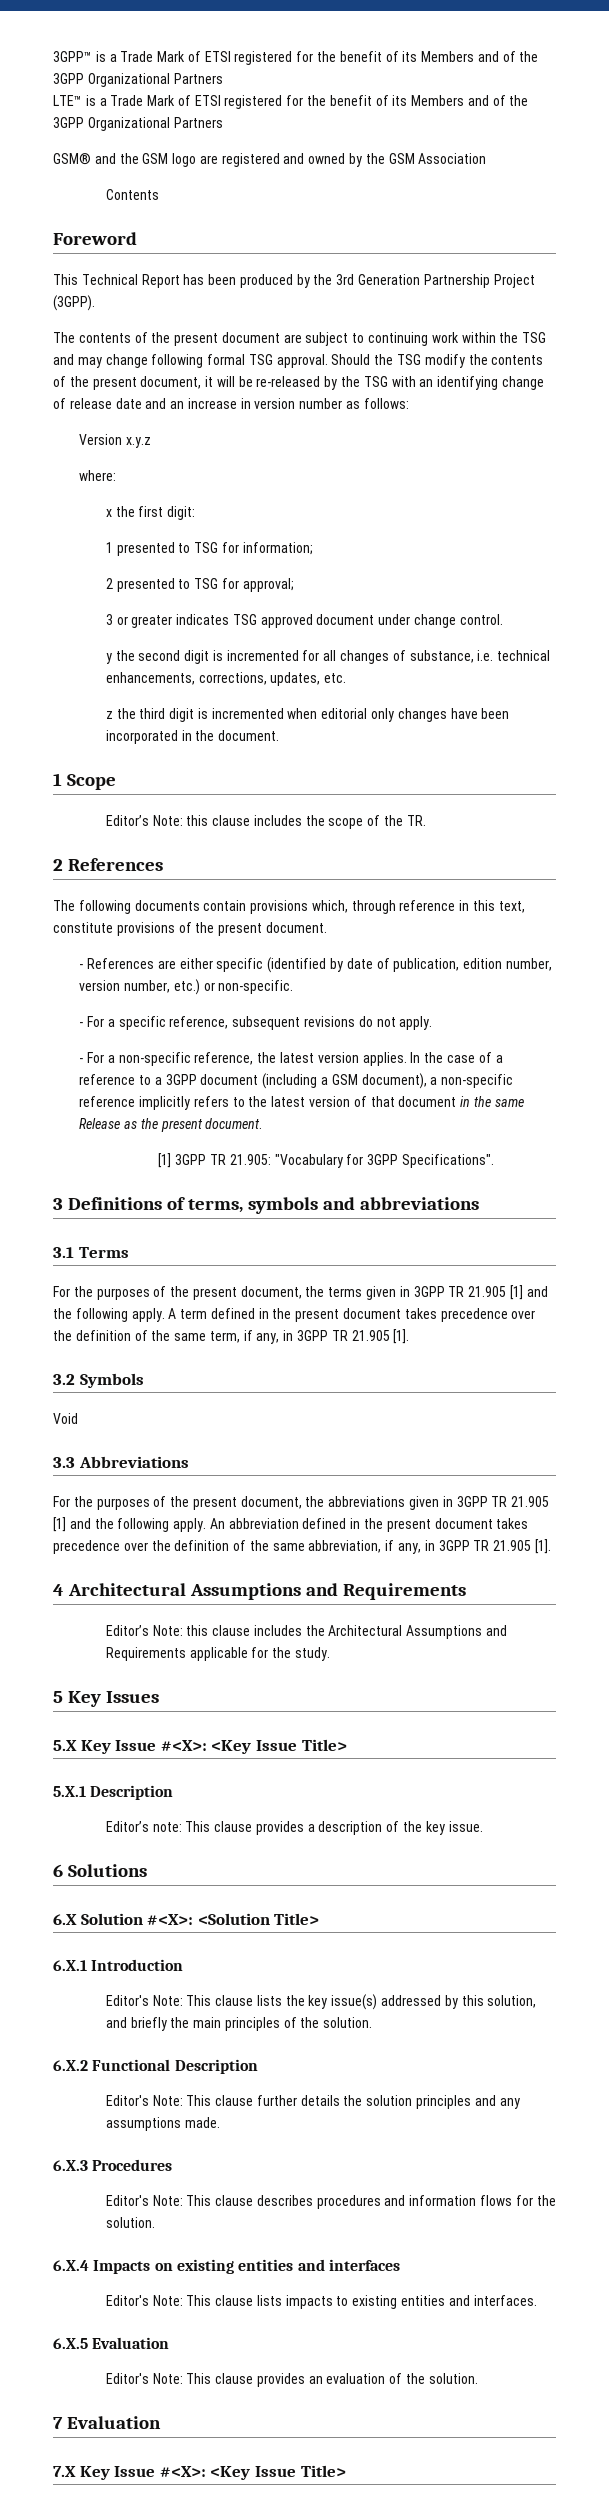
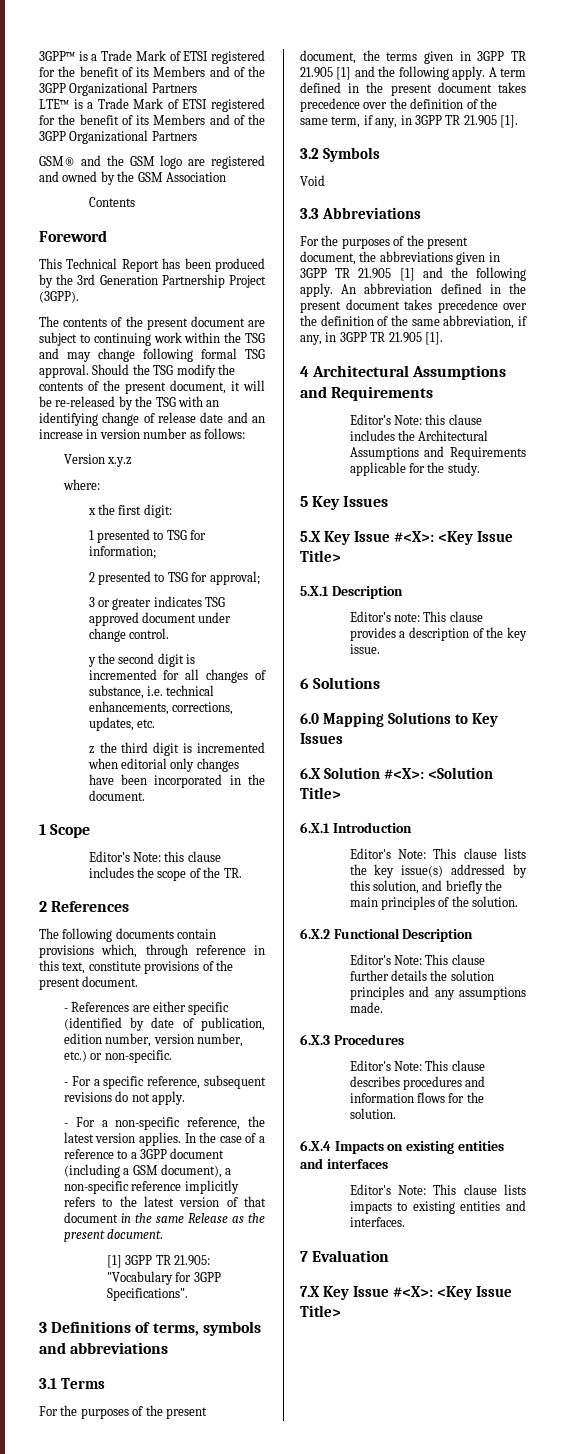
+ 6.0 Mapping Solutions to Key Issues
- 6.X.5 Evaluation
- Editor's Note: This clause provides an evaluation of the solution.

